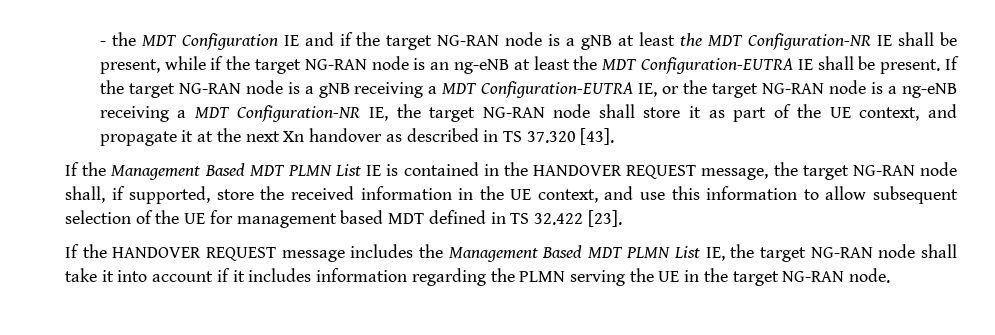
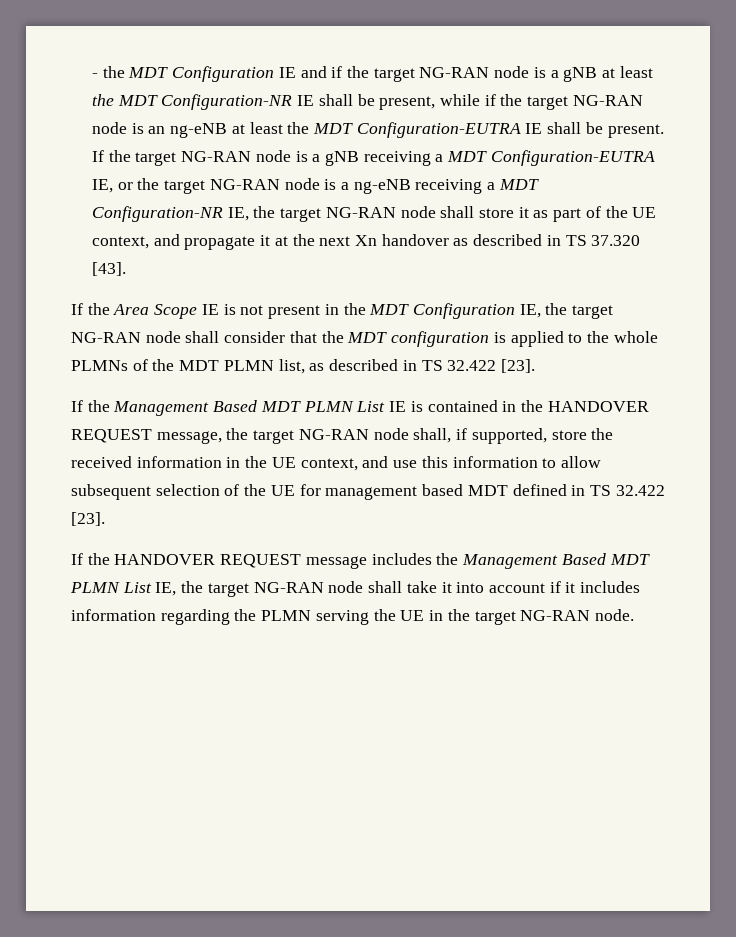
+ If the Area Scope IE is not present in the MDT Configuration IE, the target NG-RAN node shall consider that the MDT configuration is applied to the whole PLMNs of the MDT PLMN list, as described in TS 32.422 [23].

